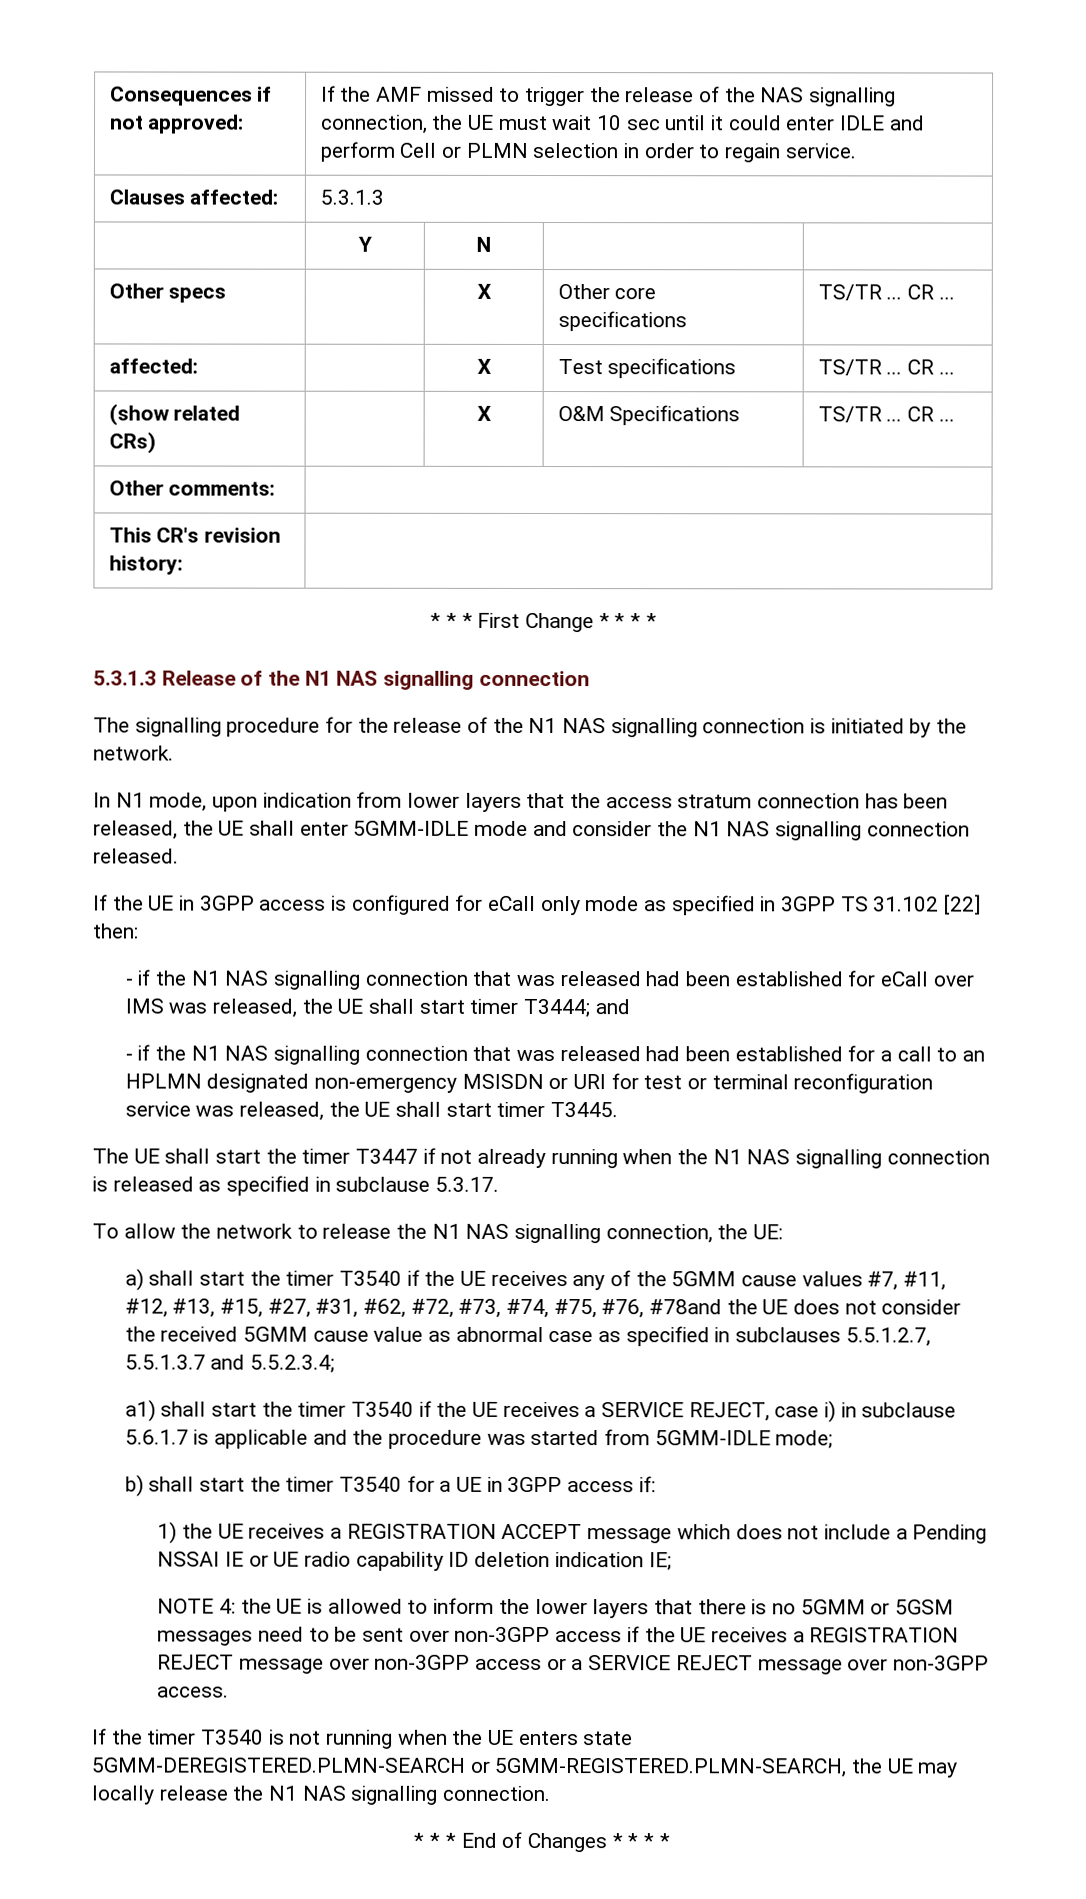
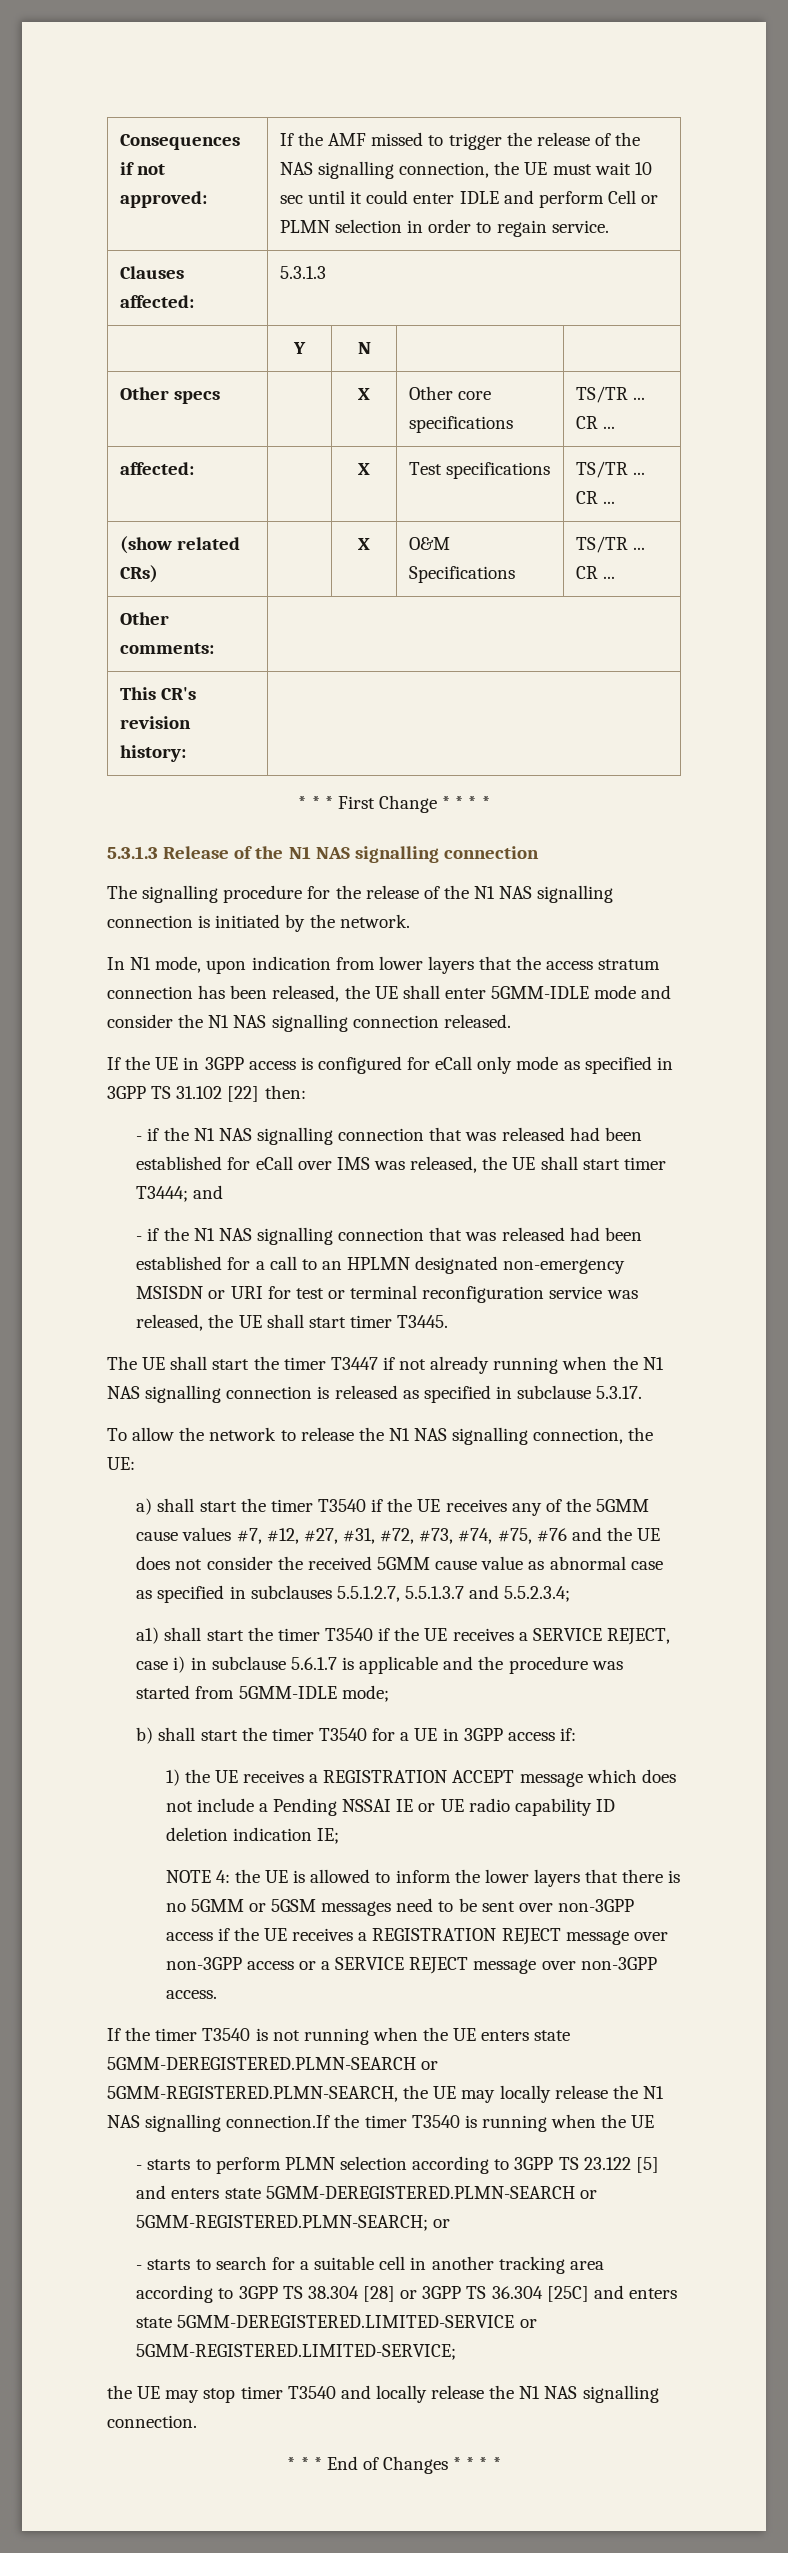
- a) shall start the timer T3540 if the UE receives any of the 5GMM cause values #7, #11, #12, #13, #15, #27, #31, #62, #72, #73, #74, #75, #76, #78and the UE does not consider the received 5GMM cause value as abnormal case as specified in subclauses 5.5.1.2.7, 5.5.1.3.7 and 5.5.2.3.4;
+ a) shall start the timer T3540 if the UE receives any of the 5GMM cause values #7, #12, #27, #31, #72, #73, #74, #75, #76 and the UE does not consider the received 5GMM cause value as abnormal case as specified in subclauses 5.5.1.2.7, 5.5.1.3.7 and 5.5.2.3.4;
- If the timer T3540 is not running when the UE enters state 5GMM-DEREGISTERED.PLMN-SEARCH or 5GMM-REGISTERED.PLMN-SEARCH, the UE may locally release the N1 NAS signalling connection.
+ If the timer T3540 is not running when the UE enters state 5GMM-DEREGISTERED.PLMN-SEARCH or 5GMM-REGISTERED.PLMN-SEARCH, the UE may locally release the N1 NAS signalling connection.If the timer T3540 is running when the UE
+ - starts to perform PLMN selection according to 3GPP TS 23.122 [5] and enters state 5GMM-DEREGISTERED.PLMN-SEARCH or 5GMM-REGISTERED.PLMN-SEARCH; or
+ - starts to search for a suitable cell in another tracking area according to 3GPP TS 38.304 [28] or 3GPP TS 36.304 [25C] and enters state 5GMM-DEREGISTERED.LIMITED-SERVICE or 5GMM-REGISTERED.LIMITED-SERVICE;
+ the UE may stop timer T3540 and locally release the N1 NAS signalling connection.

